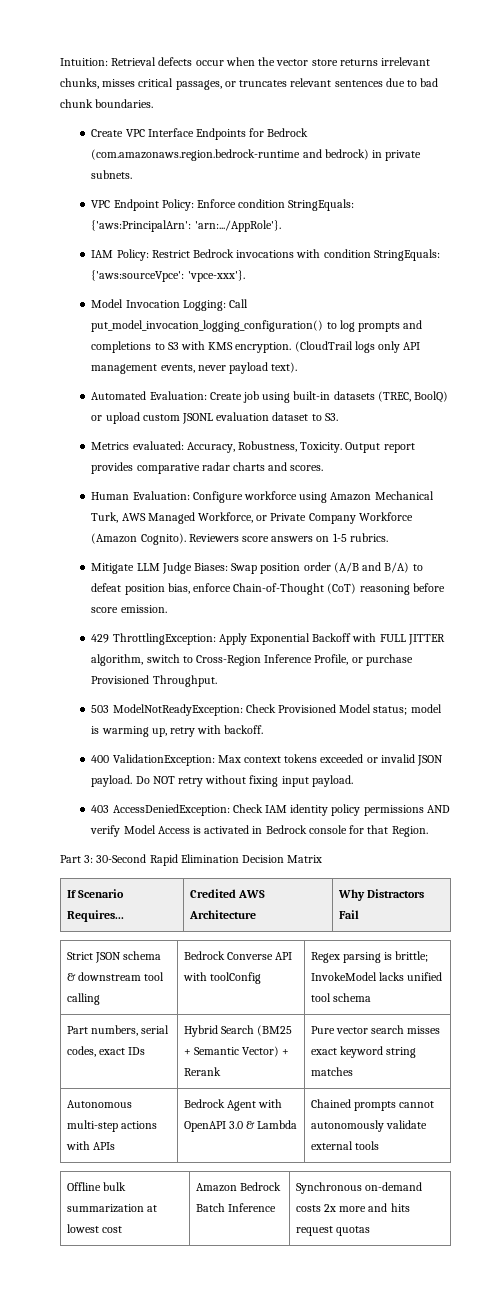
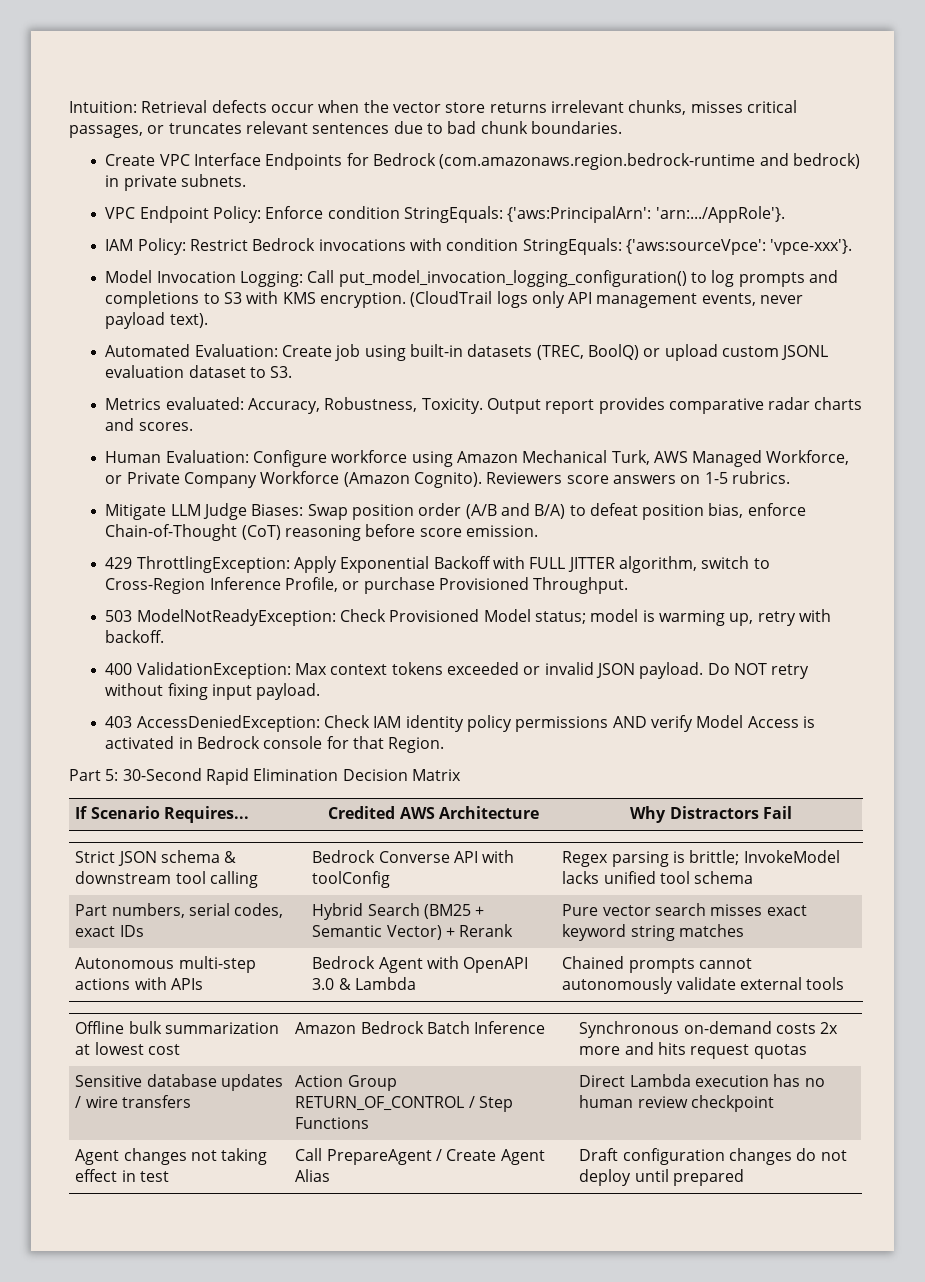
- Part 3: 30-Second Rapid Elimination Decision Matrix
+ Part 5: 30-Second Rapid Elimination Decision Matrix
+ Sensitive database updates / wire transfers | Action Group RETURN_OF_CONTROL / Step Functions | Direct Lambda execution has no human review checkpoint
+ Agent changes not taking effect in test | Call PrepareAgent / Create Agent Alias | Draft configuration changes do not deploy until prepared

